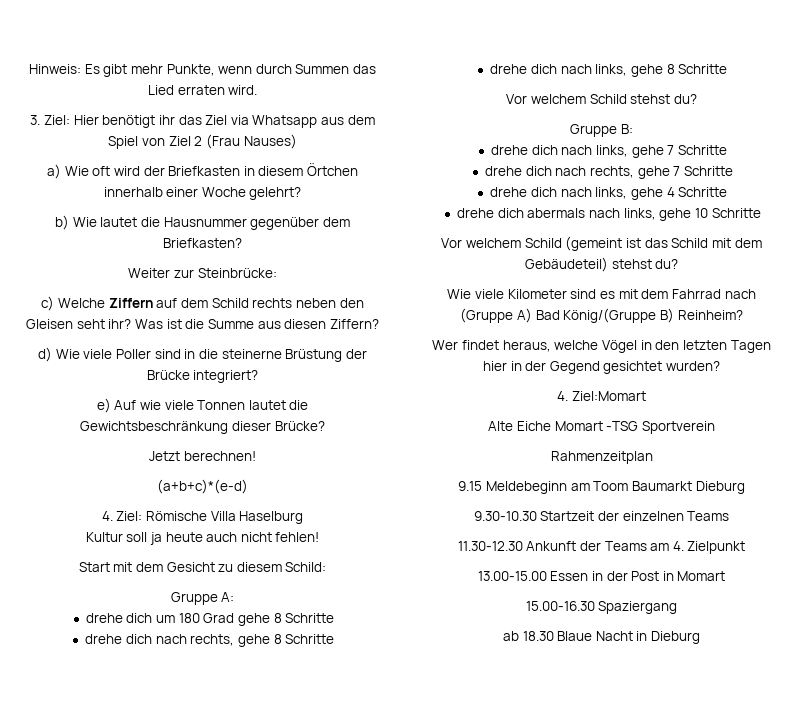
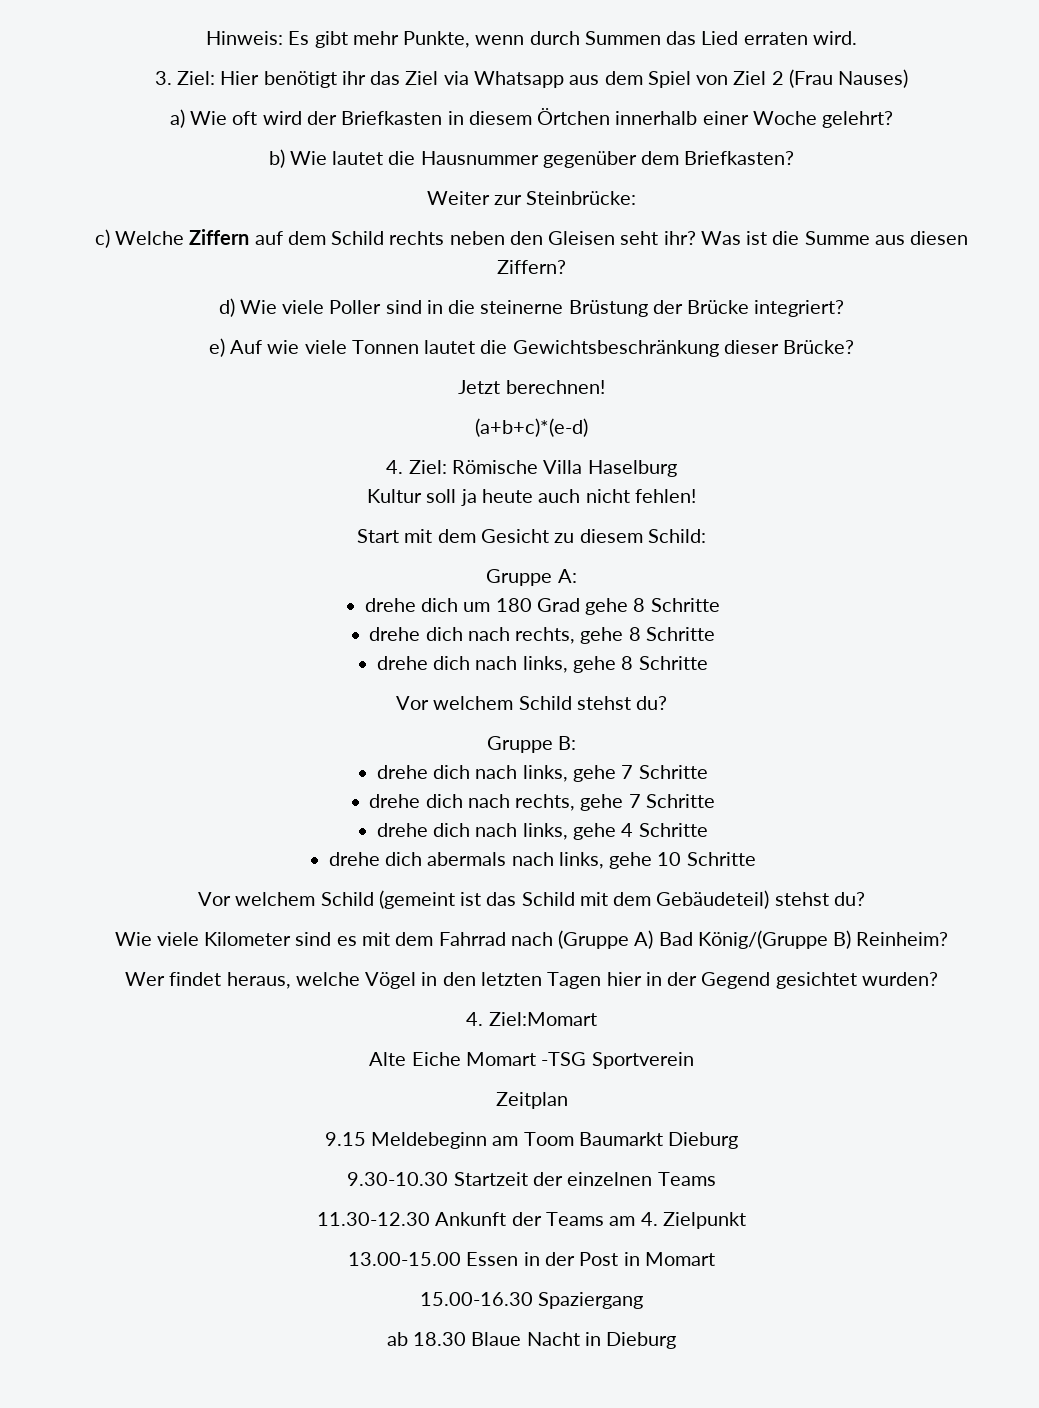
- Rahmenzeitplan
+ Zeitplan

